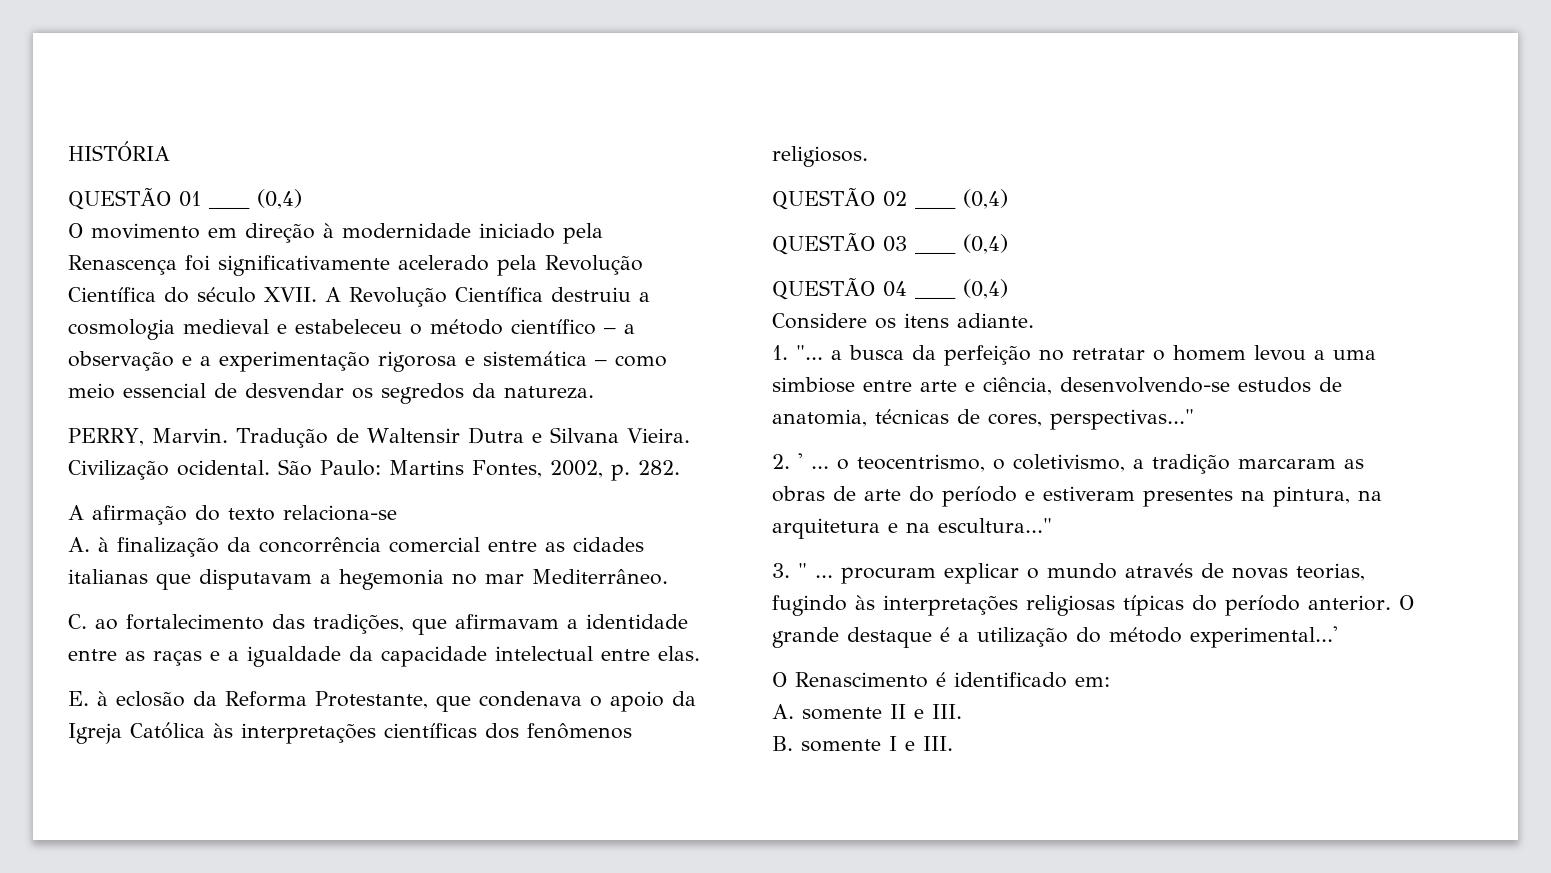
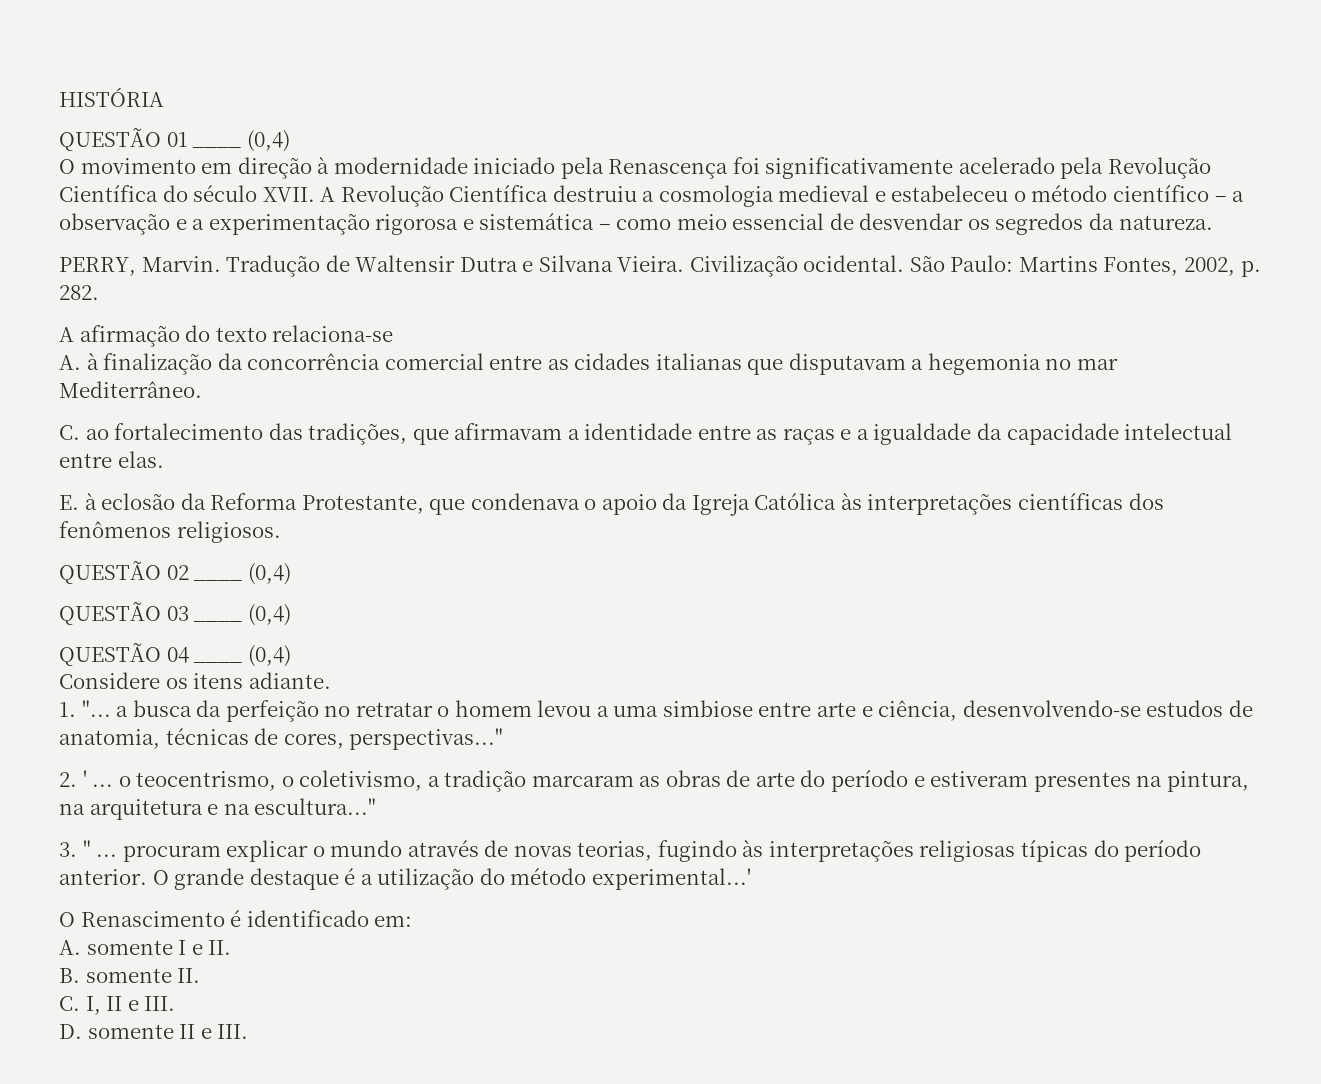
- A. somente II e III.
+ A. somente I e II.
+ B. somente II.
+ C. I, II e III.
- B. somente I e III.
+ D. somente II e III.

